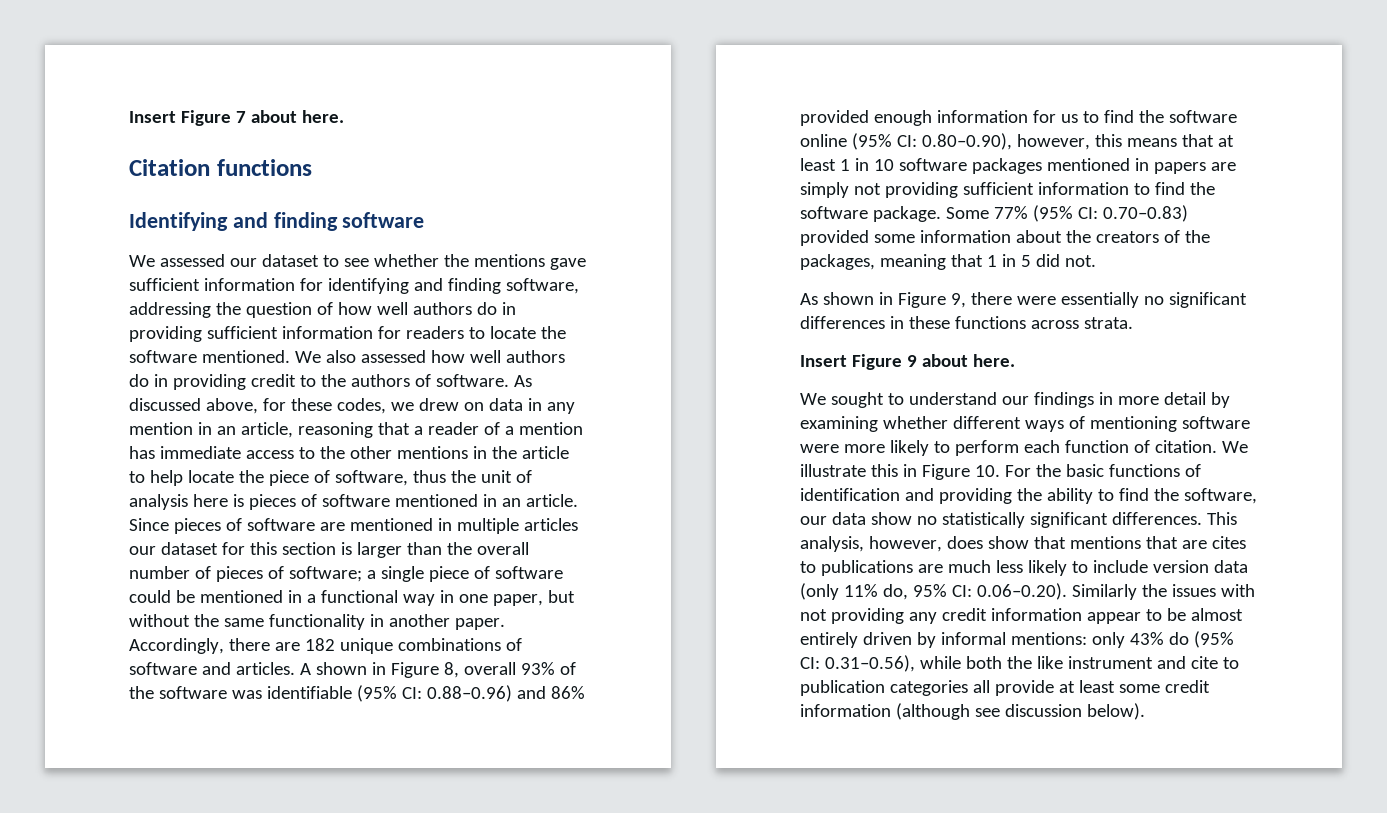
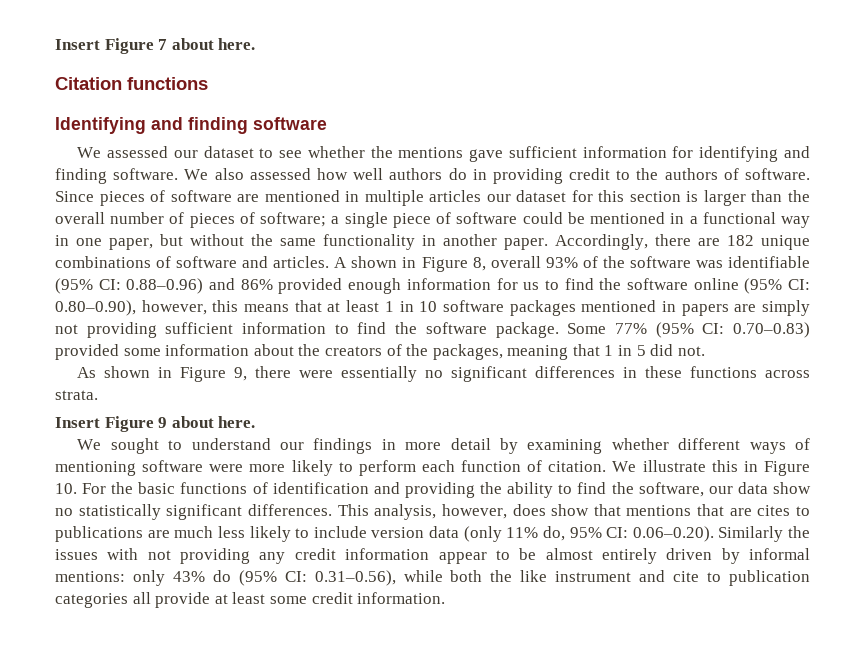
- We assessed our dataset to see whether the mentions gave sufficient information for identifying and finding software, addressing the question of how well authors do in providing sufficient information for readers to locate the software mentioned.
+ We assessed our dataset to see whether the mentions gave sufficient information for identifying and finding software.
- As discussed above, for these codes, we drew on data in any mention in an article, reasoning that a reader of a mention has immediate access to the other mentions in the article to help locate the piece of software, thus the unit of analysis here is pieces of software mentioned in an article.
- 0.31–0.56), while both the like instrument and cite to publication categories all provide at least some credit information (although see discussion below).
+ 0.31–0.56), while both the like instrument and cite to publication categories all provide at least some credit information.

